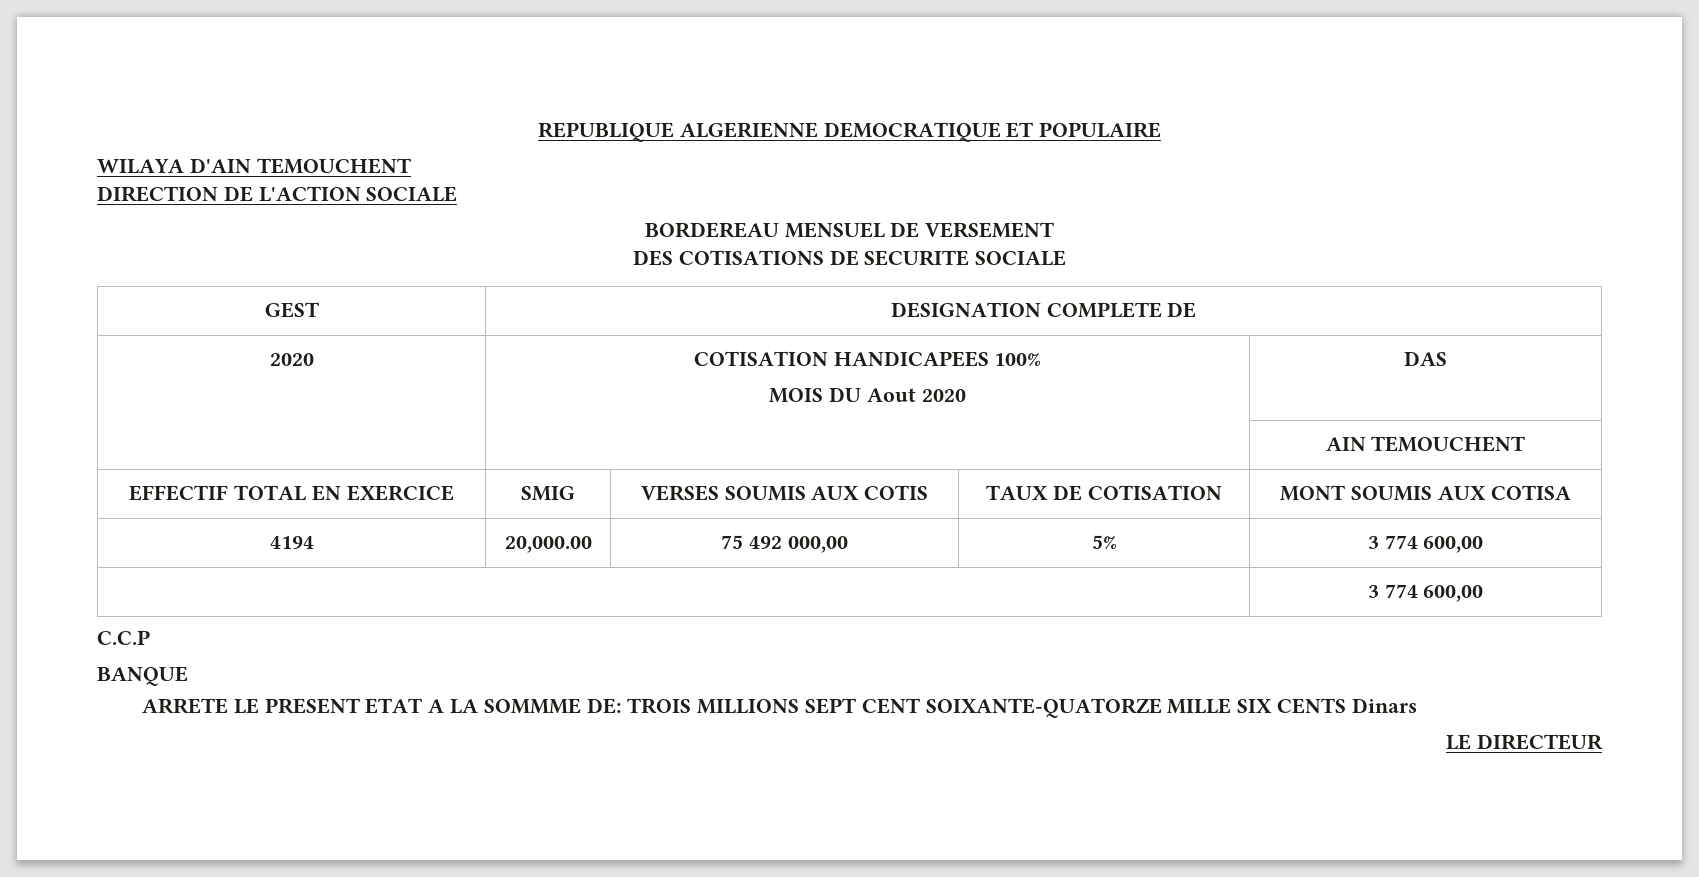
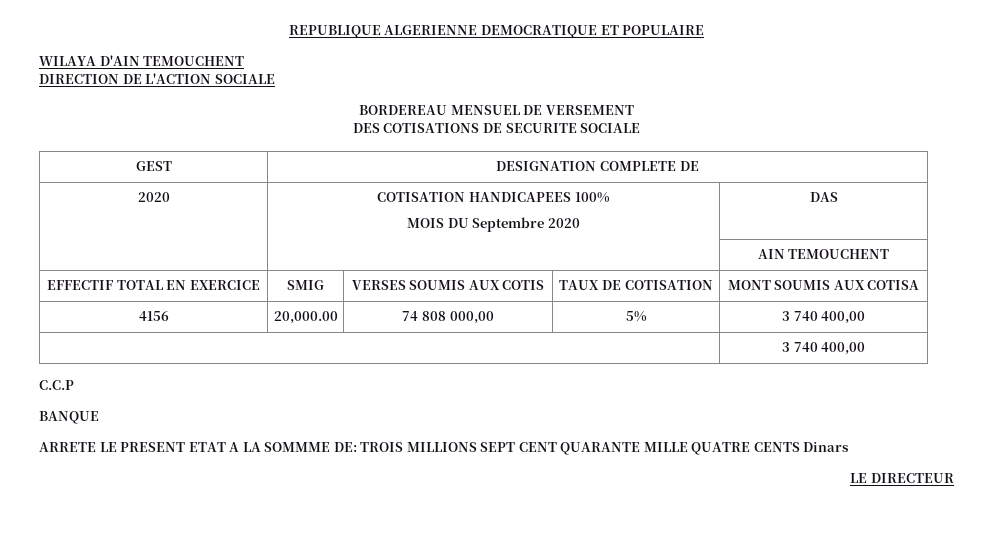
  2020 | COTISATION HANDICAPEES 100%
- MOIS DU Aout 2020 | DAS
+ MOIS DU Septembre 2020 | DAS
- 4194 | 20,000.00 | 75 492 000,00 | 5% | 3 774 600,00
- | 3 774 600,00
+ 4156 | 20,000.00 | 74 808 000,00 | 5% | 3 740 400,00
+ | 3 740 400,00
- ARRETE LE PRESENT ETAT A LA SOMMME DE: TROIS MILLIONS SEPT CENT SOIXANTE-QUATORZE MILLE SIX CENTS Dinars
+ ARRETE LE PRESENT ETAT A LA SOMMME DE: TROIS MILLIONS SEPT CENT QUARANTE MILLE QUATRE CENTS Dinars

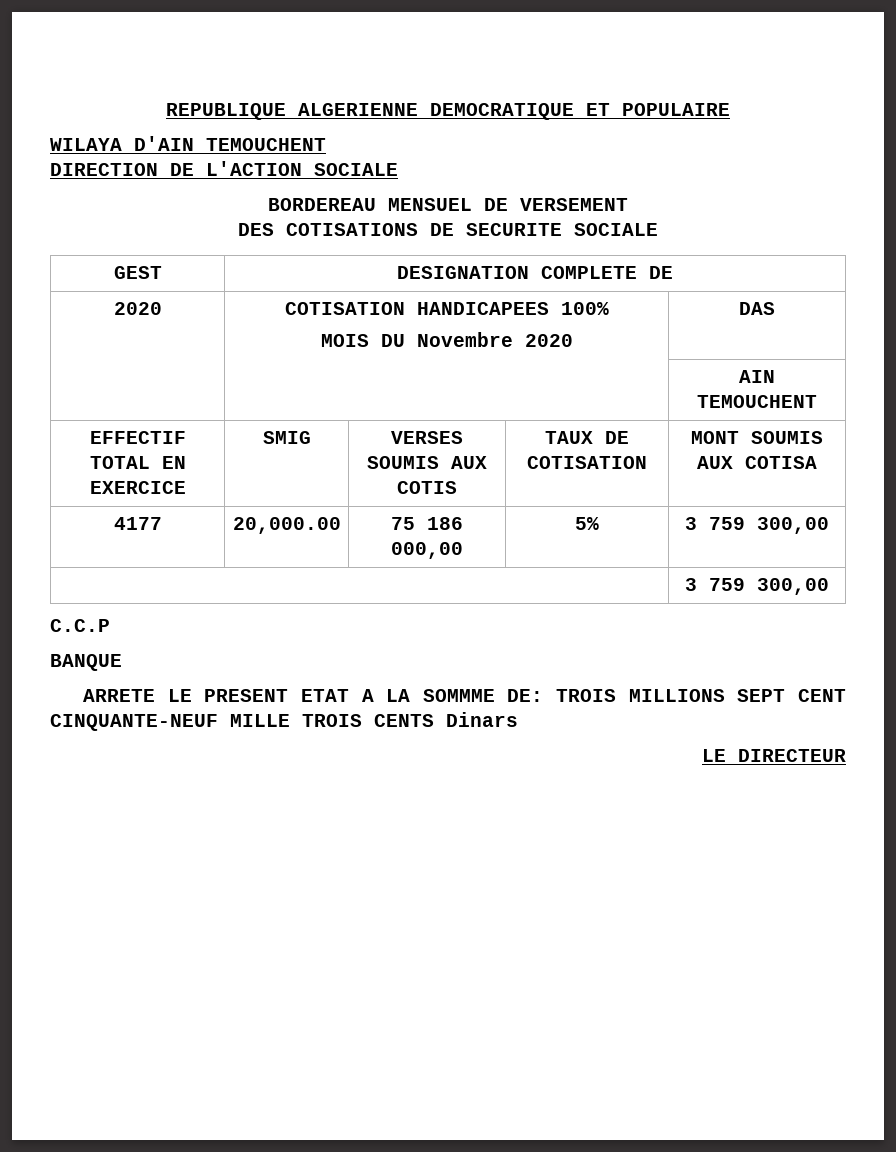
  2020 | COTISATION HANDICAPEES 100%
- MOIS DU Septembre 2020 | DAS
+ MOIS DU Novembre 2020 | DAS
- 4156 | 20,000.00 | 74 808 000,00 | 5% | 3 740 400,00
- | 3 740 400,00
+ 4177 | 20,000.00 | 75 186 000,00 | 5% | 3 759 300,00
+ | 3 759 300,00
- ARRETE LE PRESENT ETAT A LA SOMMME DE: TROIS MILLIONS SEPT CENT QUARANTE MILLE QUATRE CENTS Dinars
+ ARRETE LE PRESENT ETAT A LA SOMMME DE: TROIS MILLIONS SEPT CENT CINQUANTE-NEUF MILLE TROIS CENTS Dinars

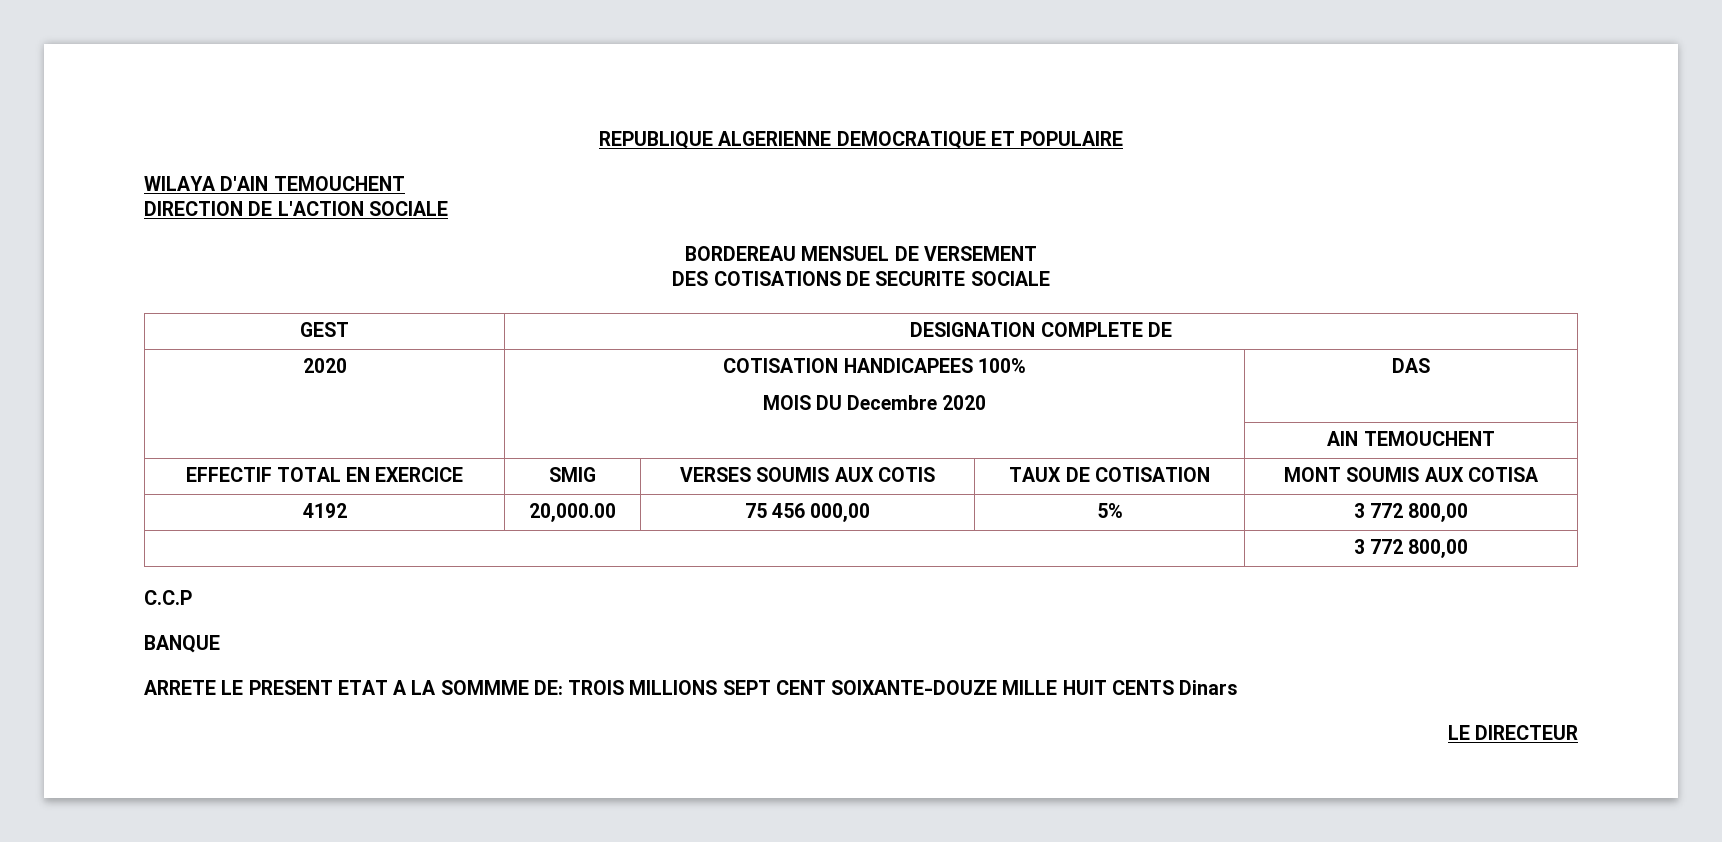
  2020 | COTISATION HANDICAPEES 100%
- MOIS DU Novembre 2020 | DAS
+ MOIS DU Decembre 2020 | DAS
- 4177 | 20,000.00 | 75 186 000,00 | 5% | 3 759 300,00
- | 3 759 300,00
+ 4192 | 20,000.00 | 75 456 000,00 | 5% | 3 772 800,00
+ | 3 772 800,00
- ARRETE LE PRESENT ETAT A LA SOMMME DE: TROIS MILLIONS SEPT CENT CINQUANTE-NEUF MILLE TROIS CENTS Dinars
+ ARRETE LE PRESENT ETAT A LA SOMMME DE: TROIS MILLIONS SEPT CENT SOIXANTE-DOUZE MILLE HUIT CENTS Dinars

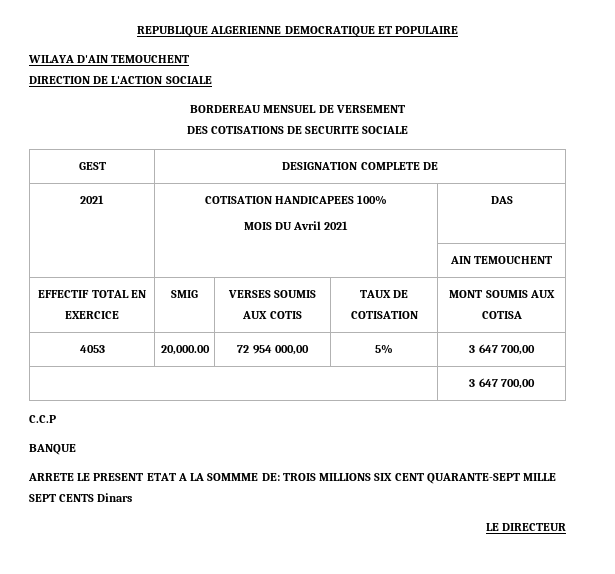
- 2020 | COTISATION HANDICAPEES 100%
- MOIS DU Decembre 2020 | DAS
+ 2021 | COTISATION HANDICAPEES 100%
+ MOIS DU Avril 2021 | DAS
- 4192 | 20,000.00 | 75 456 000,00 | 5% | 3 772 800,00
- | 3 772 800,00
+ 4053 | 20,000.00 | 72 954 000,00 | 5% | 3 647 700,00
+ | 3 647 700,00
- ARRETE LE PRESENT ETAT A LA SOMMME DE: TROIS MILLIONS SEPT CENT SOIXANTE-DOUZE MILLE HUIT CENTS Dinars
+ ARRETE LE PRESENT ETAT A LA SOMMME DE: TROIS MILLIONS SIX CENT QUARANTE-SEPT MILLE SEPT CENTS Dinars

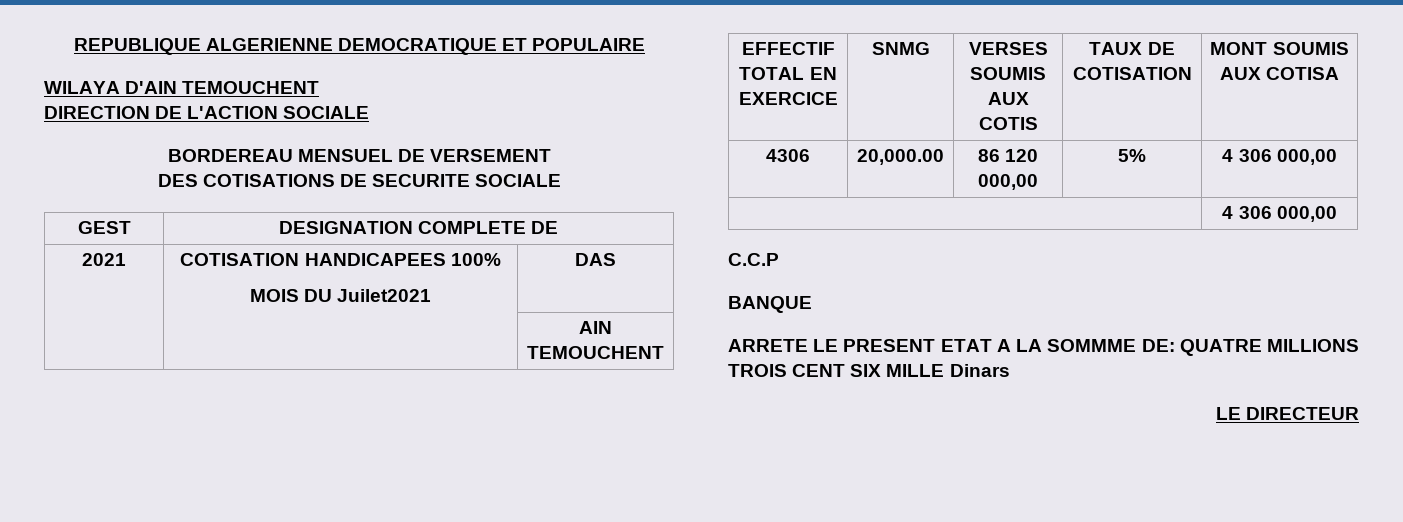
  2021 | COTISATION HANDICAPEES 100%
- MOIS DU Avril 2021 | DAS
+ MOIS DU Juilet2021 | DAS
- EFFECTIF TOTAL EN EXERCICE | SMIG | VERSES SOUMIS AUX COTIS | TAUX DE COTISATION | MONT SOUMIS AUX COTISA
+ EFFECTIF TOTAL EN EXERCICE | SNMG | VERSES SOUMIS AUX COTIS | TAUX DE COTISATION | MONT SOUMIS AUX COTISA
- 4053 | 20,000.00 | 72 954 000,00 | 5% | 3 647 700,00
- | 3 647 700,00
+ 4306 | 20,000.00 | 86 120 000,00 | 5% | 4 306 000,00
+ | 4 306 000,00
- ARRETE LE PRESENT ETAT A LA SOMMME DE: TROIS MILLIONS SIX CENT QUARANTE-SEPT MILLE SEPT CENTS Dinars
+ ARRETE LE PRESENT ETAT A LA SOMMME DE: QUATRE MILLIONS TROIS CENT SIX MILLE Dinars

